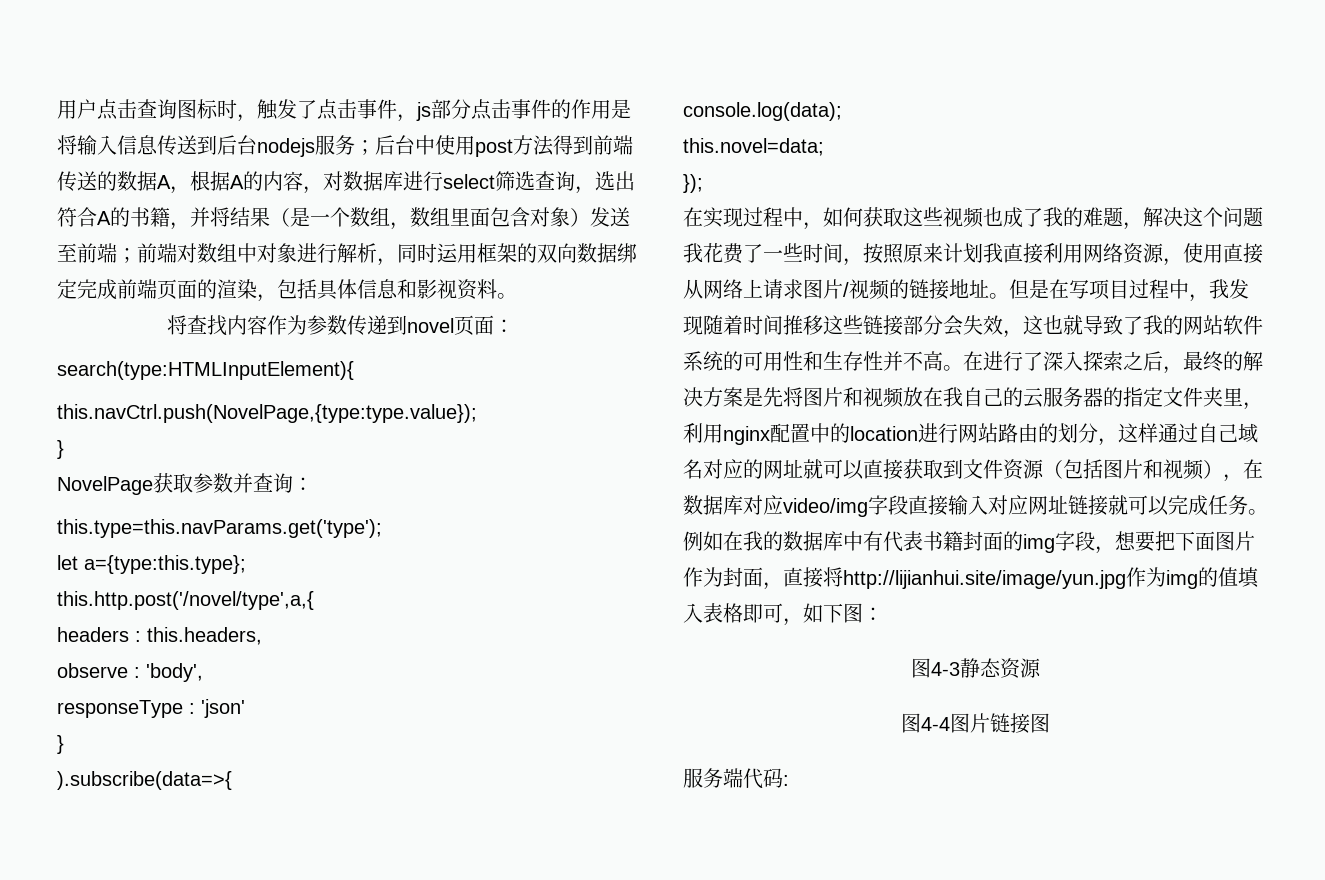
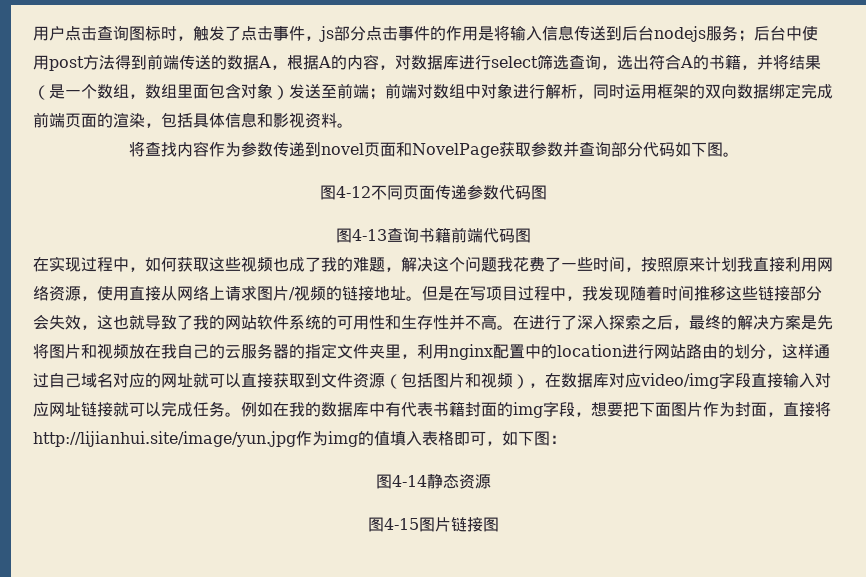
- 将查找内容作为参数传递到novel页面：
- search(type:HTMLInputElement){
- this.navCtrl.push(NovelPage,{type:type.value});
- }
- NovelPage获取参数并查询：
- this.type=this.navParams.get('type');
- let a={type:this.type};
- this.http.post('/novel/type',a,{
- headers : this.headers,
- observe : 'body',
- responseType : 'json'
- }
- ).subscribe(data=>{
- console.log(data);
- this.novel=data;
- });
+ 将查找内容作为参数传递到novel页面和NovelPage获取参数并查询部分代码如下图。
+ 图4-12不同页面传递参数代码图
+ 图4-13查询书籍前端代码图
- 图4-3静态资源
+ 图4-14静态资源
- 图4-4图片链接图
+ 图4-15图片链接图
- 服务端代码:

